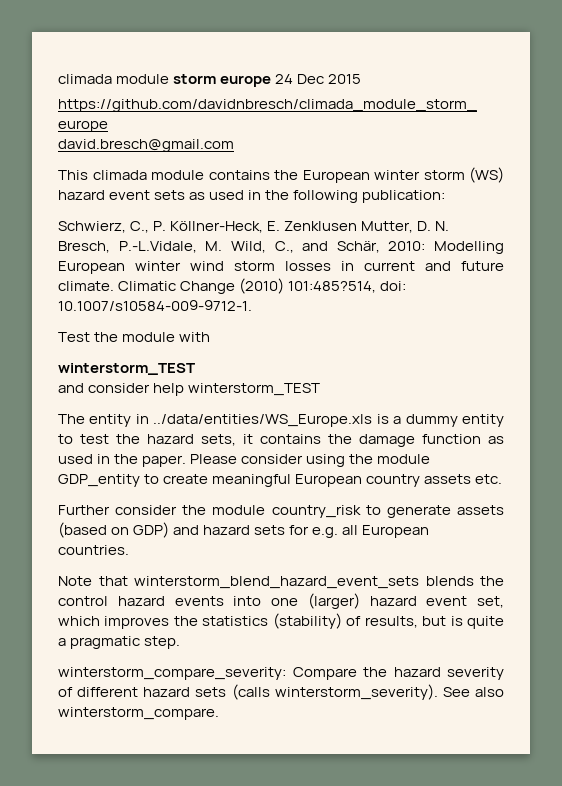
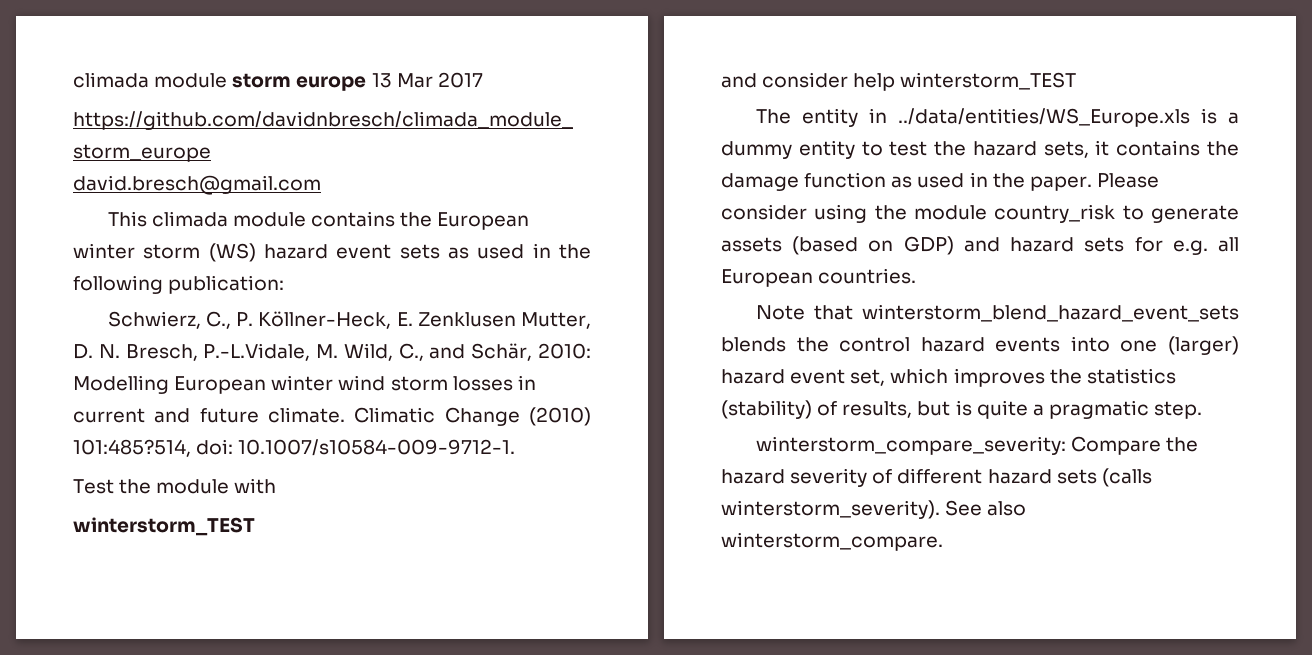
- climada module storm europe 24 Dec 2015
+ climada module storm europe 13 Mar 2017
- Please consider using the module GDP_entity to create meaningful European country assets etc.
- Further consider the module country_risk to generate assets (based on GDP) and hazard sets for e.g. all European countries.
+ Please consider using the module country_risk to generate assets (based on GDP) and hazard sets for e.g. all European countries.

